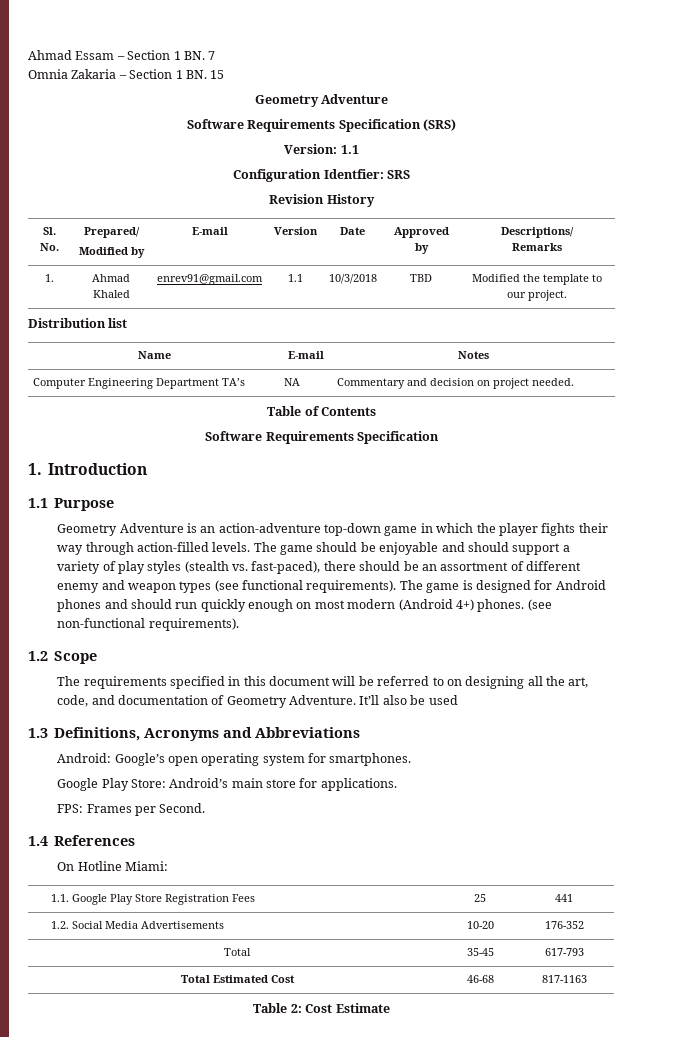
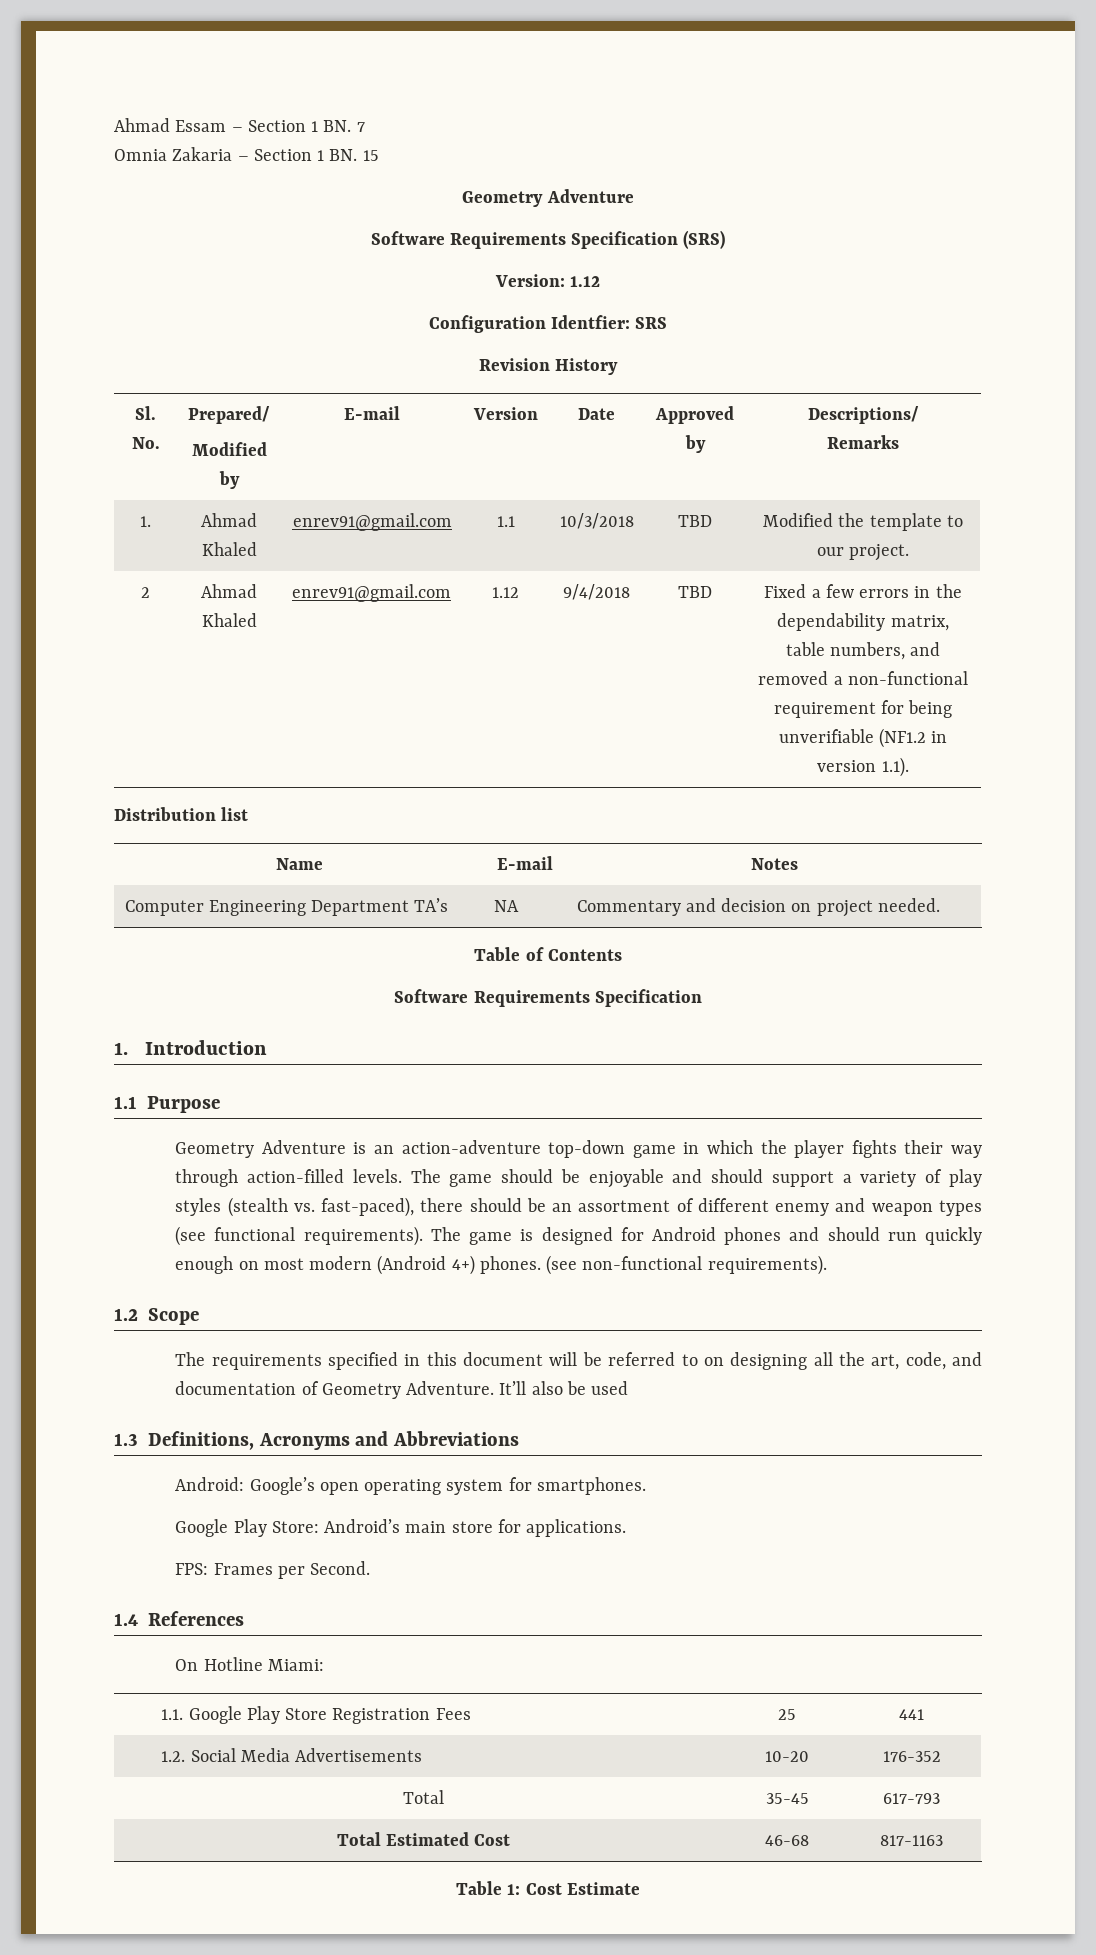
- Version: 1.1
+ Version: 1.12
+ 2 | Ahmad Khaled | enrev91@gmail.com | 1.12 | 9/4/2018 | TBD | Fixed a few errors in the dependability matrix, table numbers, and removed a non-functional requirement for being unverifiable (NF1.2 in version 1.1).
- Table 2: Cost Estimate
+ Table 1: Cost Estimate

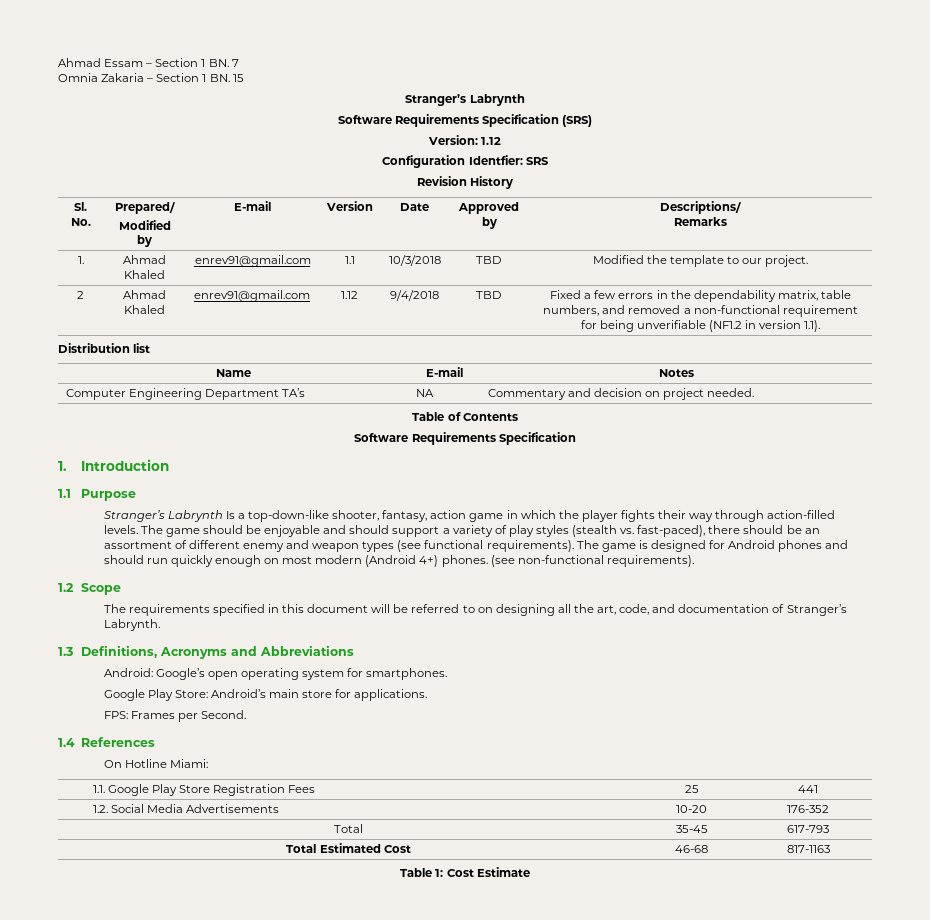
  Omnia Zakaria – Section 1 BN. 15
- Geometry Adventure
+ Stranger’s Labrynth
- Geometry Adventure is an action-adventure top-down game in which the player fights their way through action-filled levels.
+ Stranger’s Labrynth Is a top-down-like shooter, fantasy, action game in which the player fights their way through action-filled levels.
- The requirements specified in this document will be referred to on designing all the art, code, and documentation of Geometry Adventure. It’ll also be used
+ The requirements specified in this document will be referred to on designing all the art, code, and documentation of Stranger’s Labrynth.

